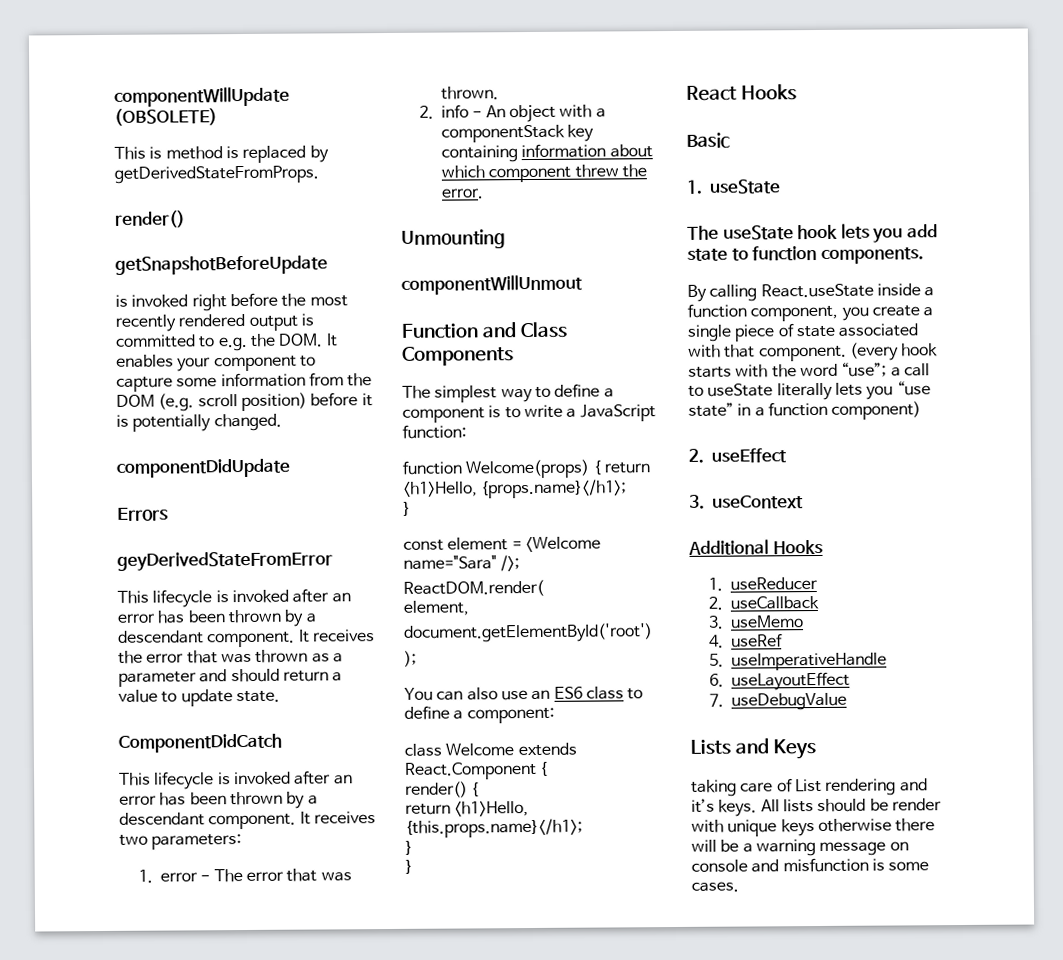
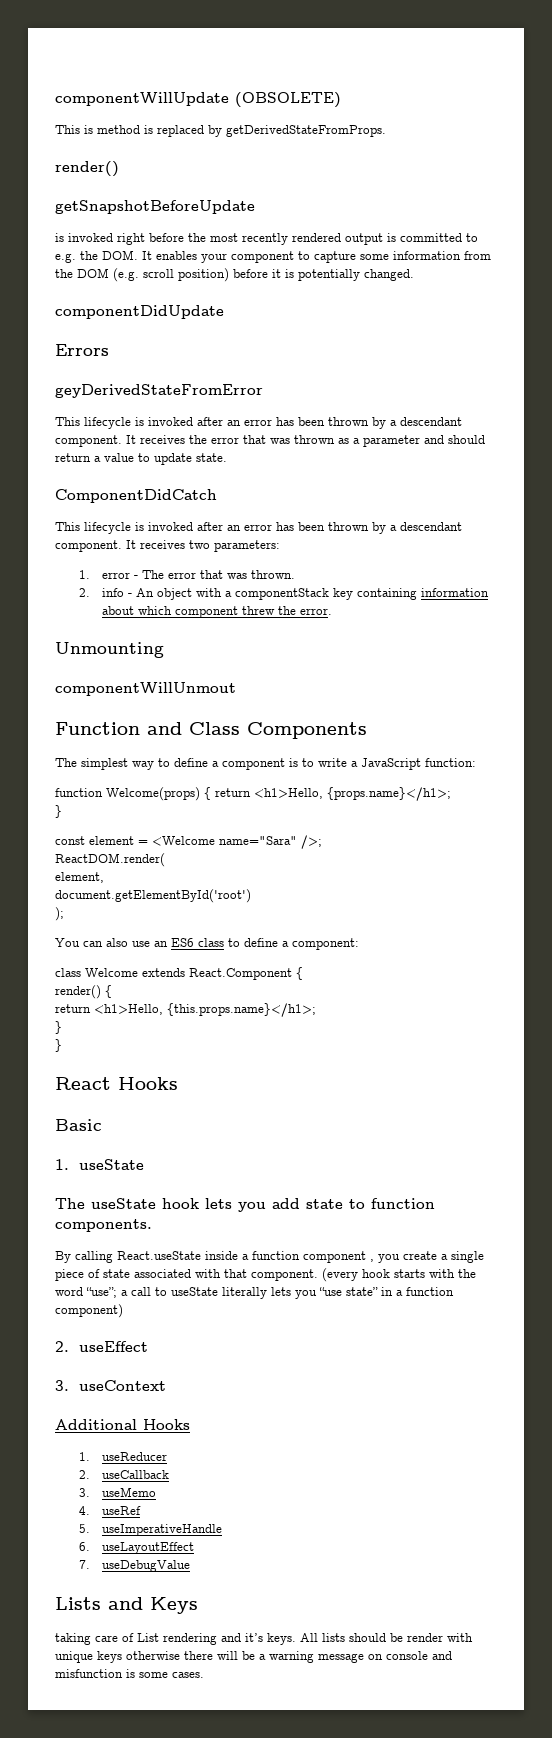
- By calling React.useState inside a function component, you create a single piece of state associated with that component.
+ By calling React.useState inside a function component , you create a single piece of state associated with that component.

